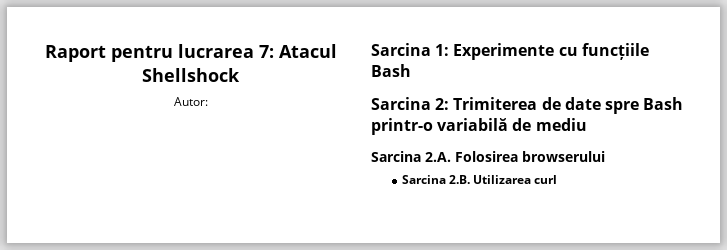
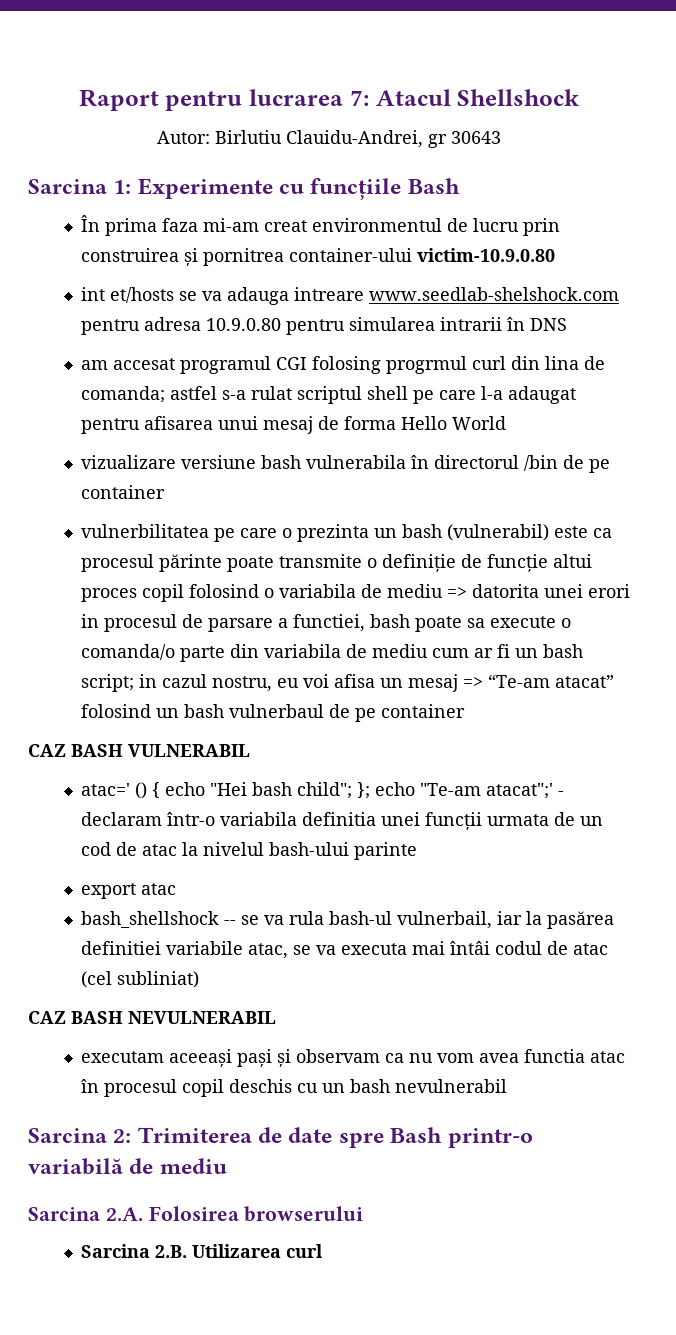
- Autor:
+ Autor: Birlutiu Clauidu-Andrei, gr 30643
+ În prima faza mi-am creat environmentul de lucru prin construirea și pornitrea container-ului victim-10.9.0.80
+ int et/hosts se va adauga intreare www.seedlab-shelshock.com pentru adresa 10.9.0.80 pentru simularea intrarii în DNS
+ am accesat programul CGI folosing progrmul curl din lina de comanda; astfel s-a rulat scriptul shell pe care l-a adaugat pentru afisarea unui mesaj de forma Hello World
+ vizualizare versiune bash vulnerabila în directorul /bin de pe container
+ vulnerbilitatea pe care o prezinta un bash (vulnerabil) este ca procesul părinte poate transmite o definiție de funcție altui proces copil folosind o variabila de mediu => datorita unei erori in procesul de parsare a functiei, bash poate sa execute o comanda/o parte din variabila de mediu cum ar fi un bash script; in cazul nostru, eu voi afisa un mesaj => “Te-am atacat” folosind un bash vulnerbaul de pe container
+ CAZ BASH VULNERABIL
+ atac=' () { echo "Hei bash child"; }; echo "Te-am atacat";' - declaram într-o variabila definitia unei funcții urmata de un cod de atac la nivelul bash-ului parinte
+ export atac
+ bash_shellshock -- se va rula bash-ul vulnerbail, iar la pasărea definitiei variabile atac, se va executa mai întâi codul de atac (cel subliniat)
+ CAZ BASH NEVULNERABIL
+ executam aceeași pași și observam ca nu vom avea functia atac în procesul copil deschis cu un bash nevulnerabil

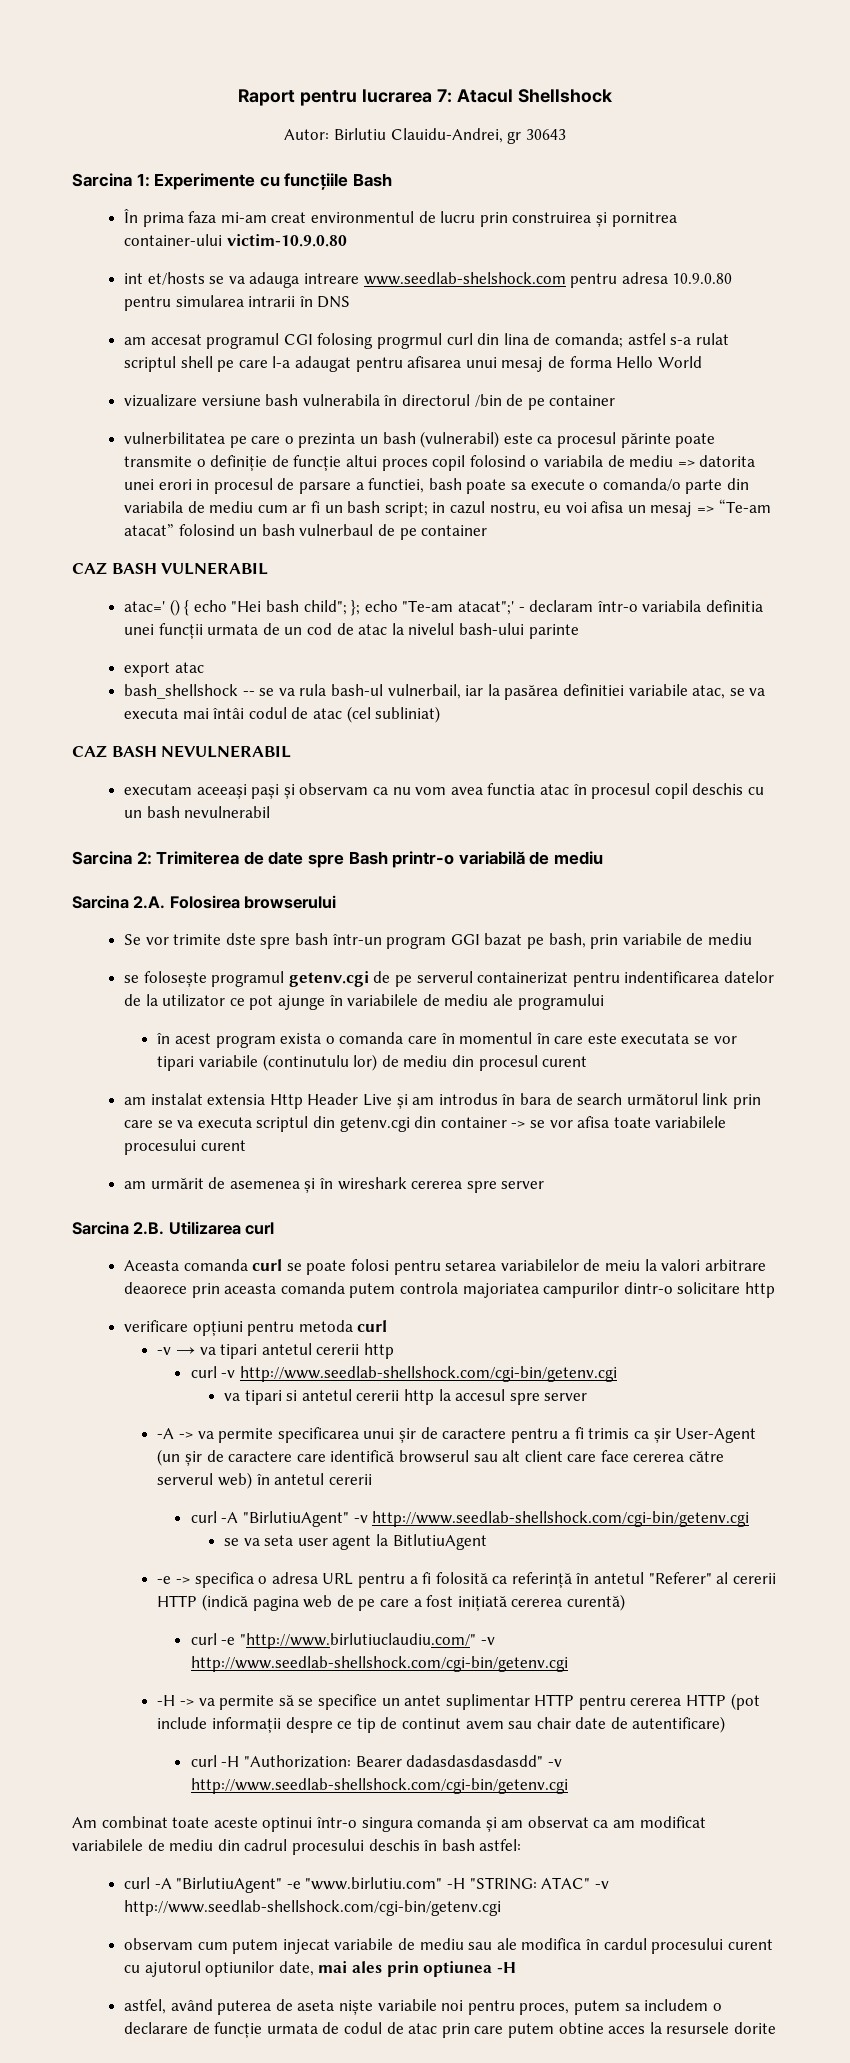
+ Se vor trimite dste spre bash într-un program GGI bazat pe bash, prin variabile de mediu
+ se folosește programul getenv.cgi de pe serverul containerizat pentru indentificarea datelor de la utilizator ce pot ajunge în variabilele de mediu ale programului
+ în acest program exista o comanda care în momentul în care este executata se vor tipari variabile (continutulu lor) de mediu din procesul curent
+ am instalat extensia Http Header Live și am introdus în bara de search următorul link prin care se va executa scriptul din getenv.cgi din container -> se vor afisa toate variabilele procesului curent
+ am urmărit de asemenea și în wireshark cererea spre server
  Sarcina 2.B. Utilizarea curl
+ Aceasta comanda curl se poate folosi pentru setarea variabilelor de meiu la valori arbitrare deaorece prin aceasta comanda putem controla majoriatea campurilor dintr-o solicitare http
+ verificare opțiuni pentru metoda curl
+ -v → va tipari antetul cererii http
+ curl -v http://www.seedlab-shellshock.com/cgi-bin/getenv.cgi
+ va tipari si antetul cererii http la accesul spre server
+ -A -> va permite specificarea unui șir de caractere pentru a fi trimis ca șir User-Agent (un șir de caractere care identifică browserul sau alt client care face cererea către serverul web) în antetul cererii
+ curl -A "BirlutiuAgent" -v http://www.seedlab-shellshock.com/cgi-bin/getenv.cgi
+ se va seta user agent la BitlutiuAgent
+ -e -> specifica o adresa URL pentru a fi folosită ca referință în antetul "Referer" al cererii HTTP (indică pagina web de pe care a fost inițiată cererea curentă)
+ curl -e "http://www.birlutiuclaudiu.com/" -v http://www.seedlab-shellshock.com/cgi-bin/getenv.cgi
+ -H -> va permite să se specifice un antet suplimentar HTTP pentru cererea HTTP (pot include informații despre ce tip de continut avem sau chair date de autentificare)
+ curl -H "Authorization: Bearer dadasdasdasdasdd" -v http://www.seedlab-shellshock.com/cgi-bin/getenv.cgi
+ Am combinat toate aceste optinui într-o singura comanda și am observat ca am modificat variabilele de mediu din cadrul procesului deschis în bash astfel:
+ curl -A "BirlutiuAgent" -e "www.birlutiu.com" -H "STRING: ATAC" -v http://www.seedlab-shellshock.com/cgi-bin/getenv.cgi
+ observam cum putem injecat variabile de mediu sau ale modifica în cardul procesului curent cu ajutorul optiunilor date, mai ales prin optiunea -H
+ astfel, având puterea de aseta niște variabile noi pentru proces, putem sa includem o declarare de funcție urmata de codul de atac prin care putem obtine acces la resursele dorite

